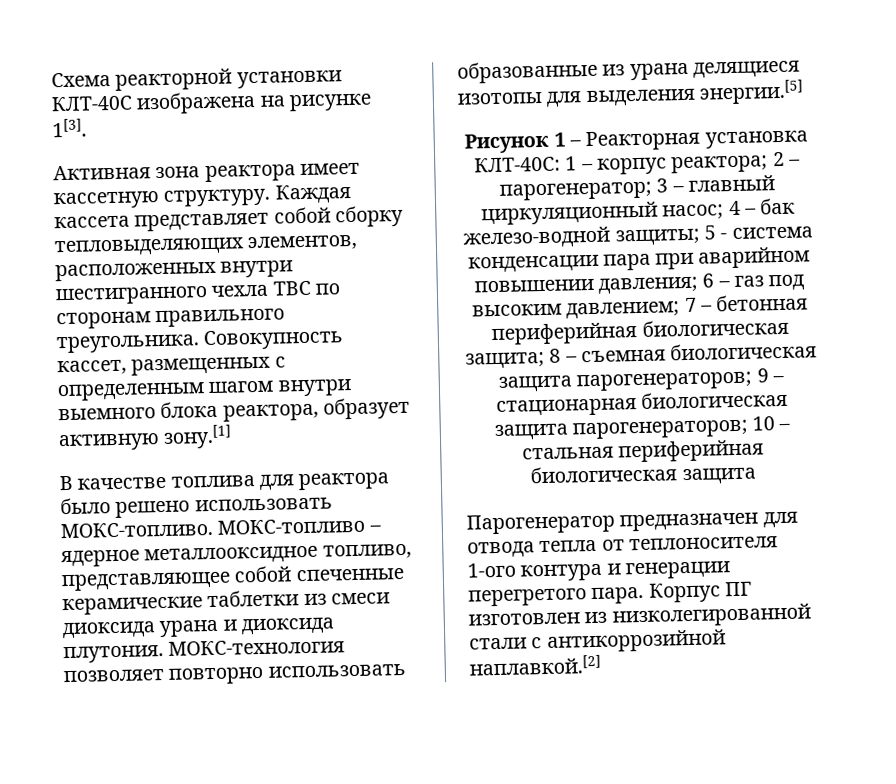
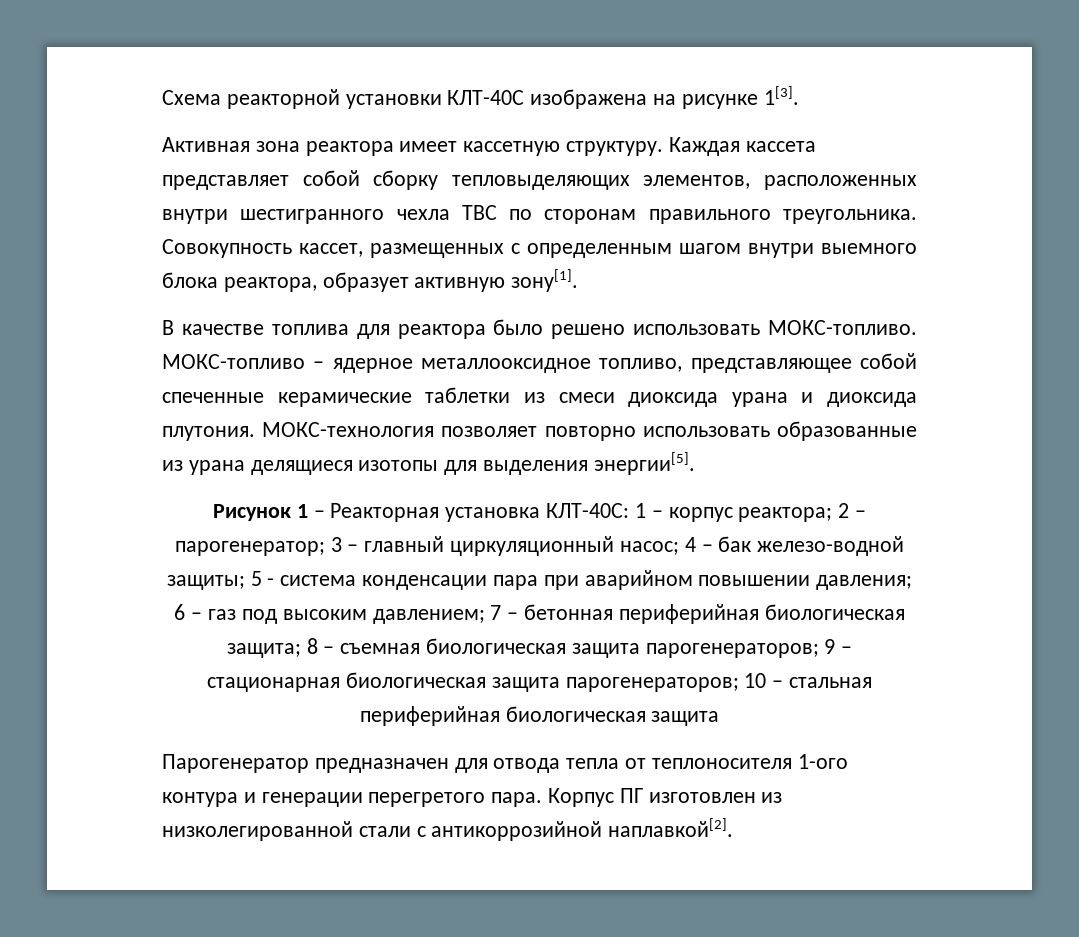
- Совокупность кассет, размещенных с определенным шагом внутри выемного блока реактора, образует активную зону.[1]
+ Совокупность кассет, размещенных с определенным шагом внутри выемного блока реактора, образует активную зону[1].
- МОКС-технология позволяет повторно использовать образованные из урана делящиеся изотопы для выделения энергии.[5]
+ МОКС-технология позволяет повторно использовать образованные из урана делящиеся изотопы для выделения энергии[5].
- Корпус ПГ изготовлен из низколегированной стали с антикоррозийной наплавкой.[2]
+ Корпус ПГ изготовлен из низколегированной стали с антикоррозийной наплавкой[2].

